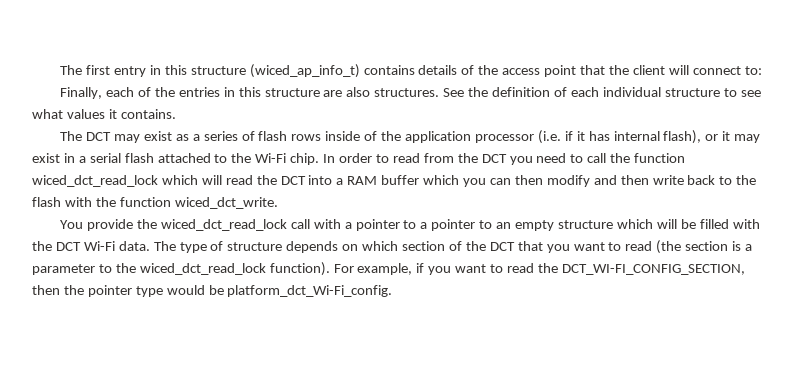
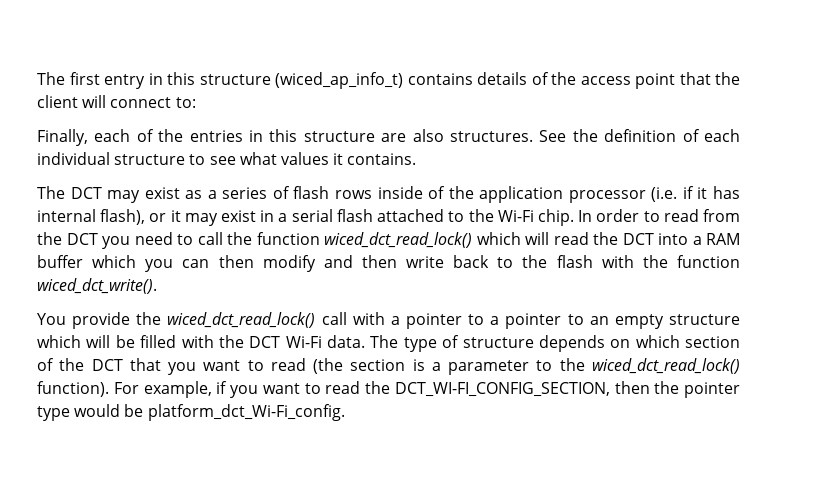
- In order to read from the DCT you need to call the function wiced_dct_read_lock which will read the DCT into a RAM buffer which you can then modify and then write back to the flash with the function wiced_dct_write.
+ In order to read from the DCT you need to call the function wiced_dct_read_lock() which will read the DCT into a RAM buffer which you can then modify and then write back to the flash with the function wiced_dct_write().
- You provide the wiced_dct_read_lock call with a pointer to a pointer to an empty structure which will be filled with the DCT Wi-Fi data.
+ You provide the wiced_dct_read_lock() call with a pointer to a pointer to an empty structure which will be filled with the DCT Wi-Fi data.
- The type of structure depends on which section of the DCT that you want to read (the section is a parameter to the wiced_dct_read_lock function).
+ The type of structure depends on which section of the DCT that you want to read (the section is a parameter to the wiced_dct_read_lock() function).

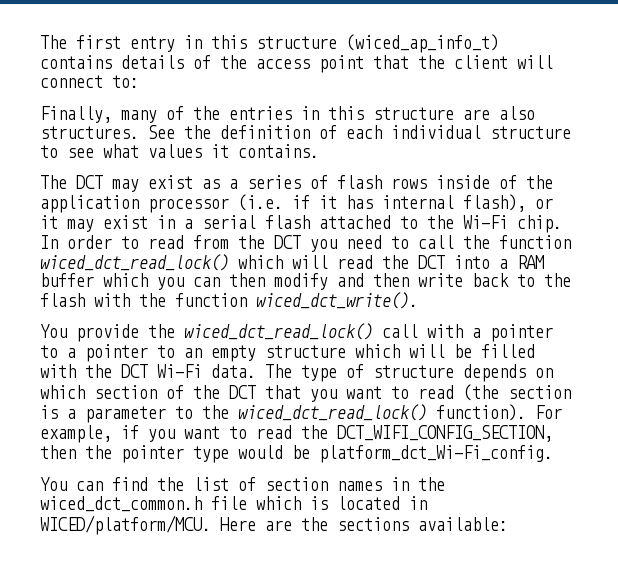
- Finally, each of the entries in this structure are also structures.
+ Finally, many of the entries in this structure are also structures.
- For example, if you want to read the DCT_WI-FI_CONFIG_SECTION, then the pointer type would be platform_dct_Wi-Fi_config.
+ For example, if you want to read the DCT_WIFI_CONFIG_SECTION, then the pointer type would be platform_dct_Wi-Fi_config.
+ You can find the list of section names in the wiced_dct_common.h file which is located in WICED/platform/MCU. Here are the sections available:

